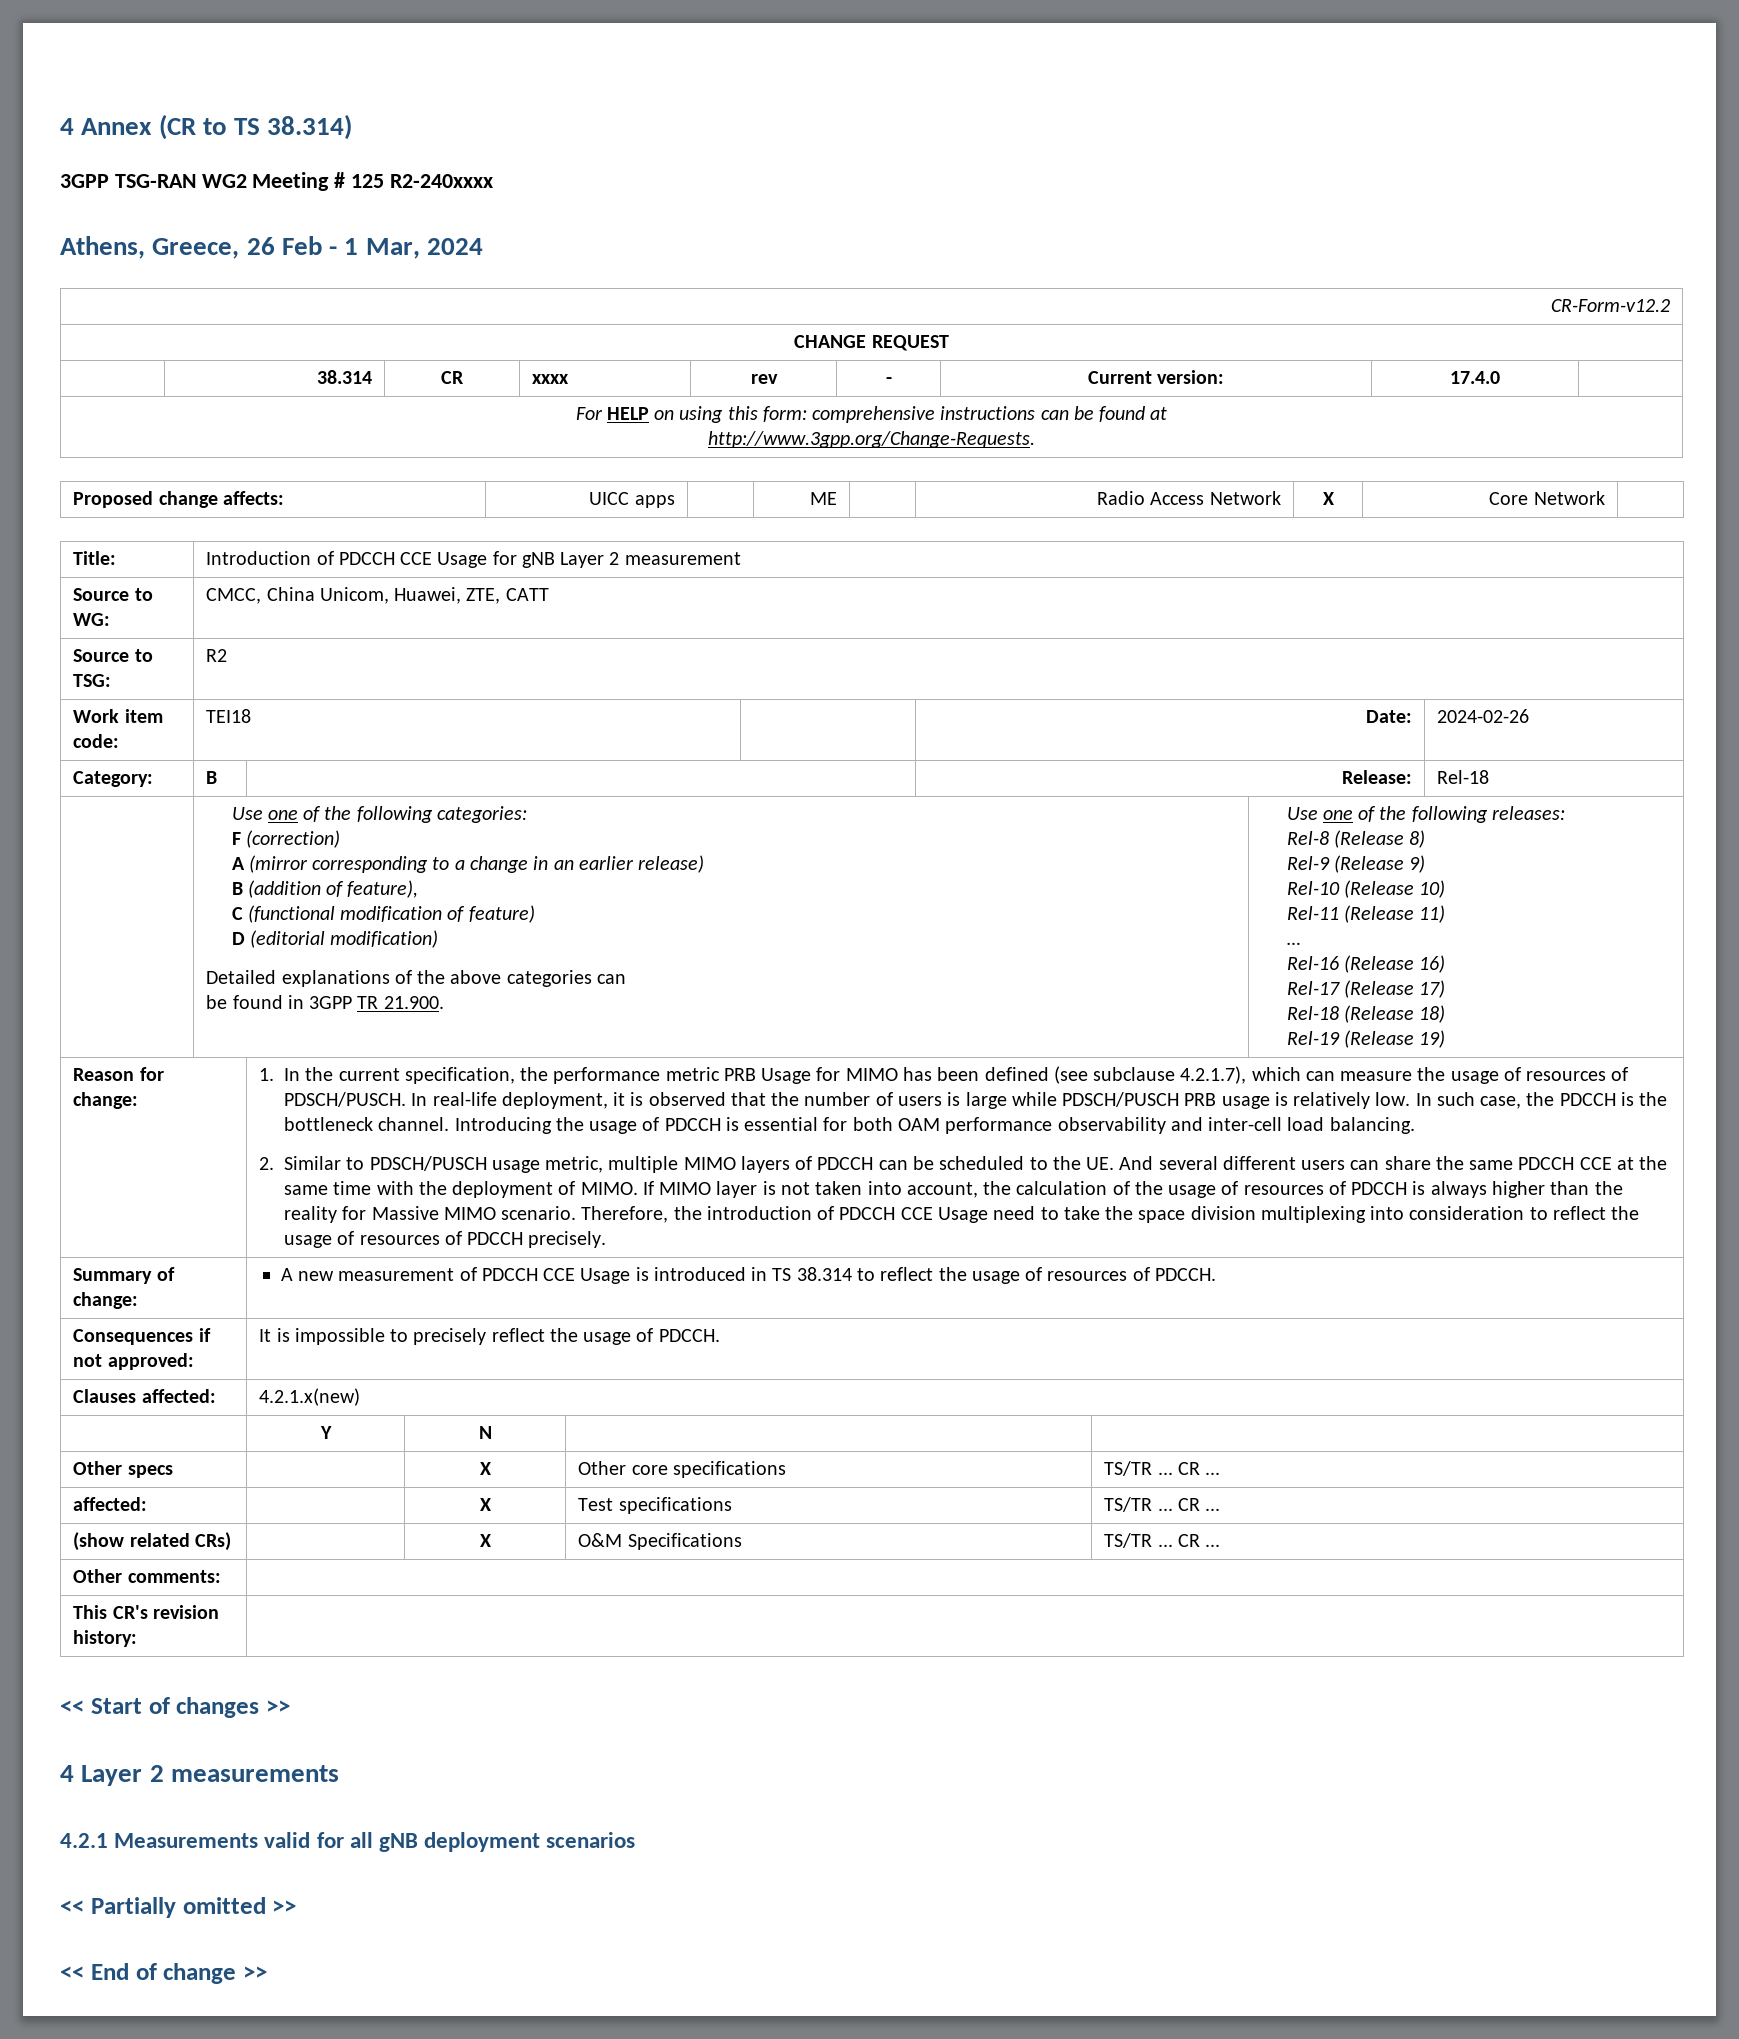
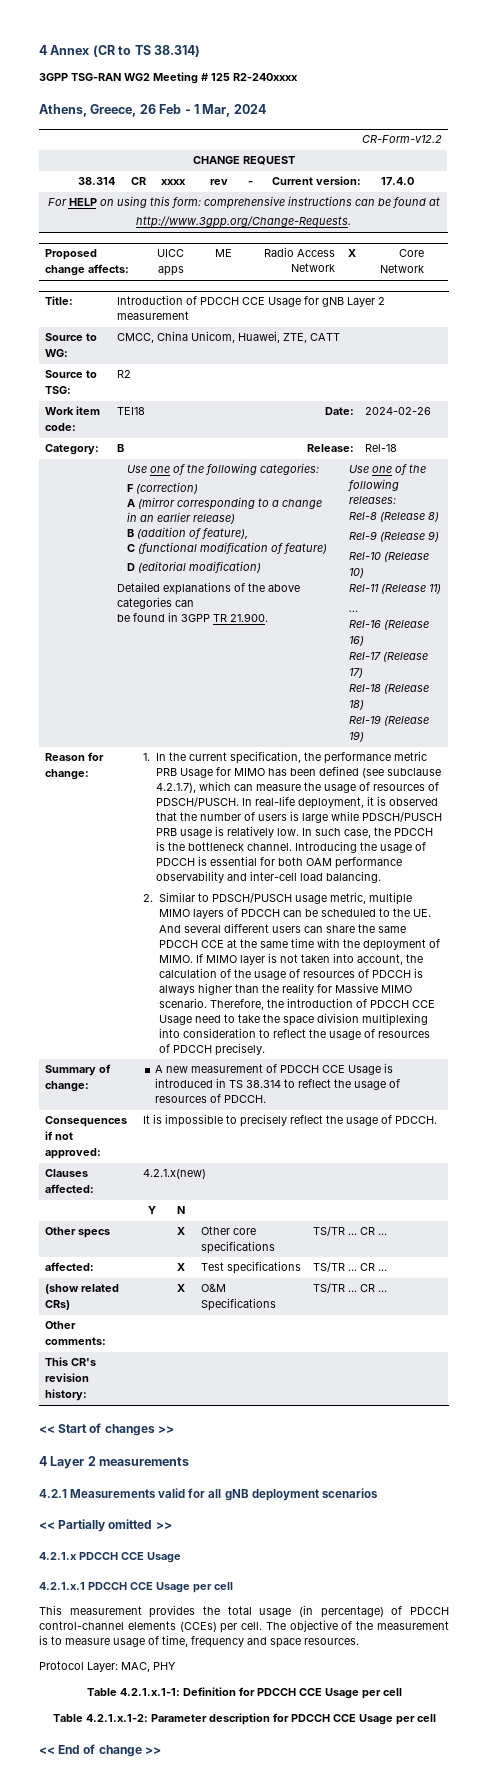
+ 4.2.1.x PDCCH CCE Usage
+ 4.2.1.x.1 PDCCH CCE Usage per cell
+ This measurement provides the total usage (in percentage) of PDCCH control-channel elements (CCEs) per cell. The objective of the measurement is to measure usage of time, frequency and space resources.
+ Protocol Layer: MAC, PHY
+ Table 4.2.1.x.1-1: Definition for PDCCH CCE Usage per cell
+ Table 4.2.1.x.1-2: Parameter description for PDCCH CCE Usage per cell

